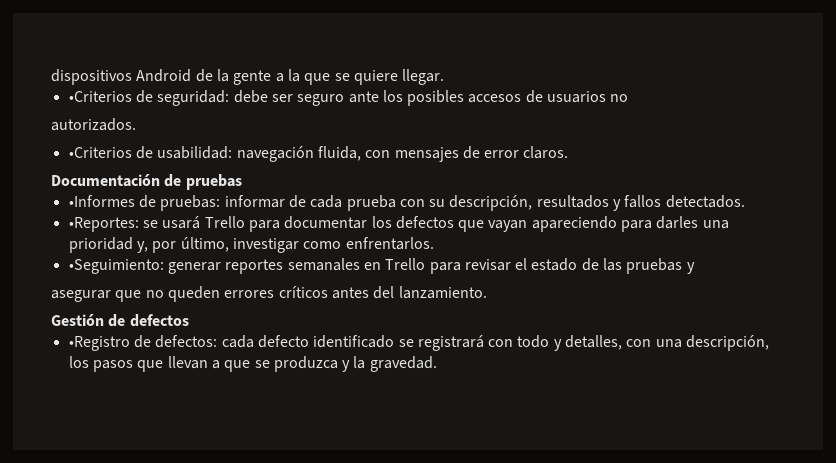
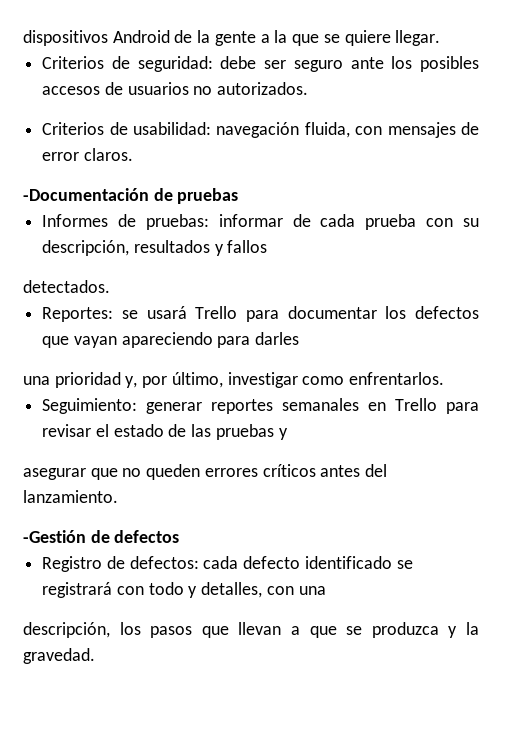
- •Criterios de seguridad: debe ser seguro ante los posibles accesos de usuarios no
- autorizados.
+ Criterios de seguridad: debe ser seguro ante los posibles accesos de usuarios no autorizados.
- •Criterios de usabilidad: navegación fluida, con mensajes de error claros.
+ Criterios de usabilidad: navegación fluida, con mensajes de error claros.
- Documentación de pruebas
+ -Documentación de pruebas
- •Informes de pruebas: informar de cada prueba con su descripción, resultados y fallos detectados.
+ Informes de pruebas: informar de cada prueba con su descripción, resultados y fallos
+ detectados.
- •Reportes: se usará Trello para documentar los defectos que vayan apareciendo para darles una prioridad y, por último, investigar como enfrentarlos.
+ Reportes: se usará Trello para documentar los defectos que vayan apareciendo para darles
+ una prioridad y, por último, investigar como enfrentarlos.
- •Seguimiento: generar reportes semanales en Trello para revisar el estado de las pruebas y
+ Seguimiento: generar reportes semanales en Trello para revisar el estado de las pruebas y
- Gestión de defectos
+ -Gestión de defectos
- •Registro de defectos: cada defecto identificado se registrará con todo y detalles, con una descripción, los pasos que llevan a que se produzca y la gravedad.
+ Registro de defectos: cada defecto identificado se registrará con todo y detalles, con una
+ descripción, los pasos que llevan a que se produzca y la gravedad.

